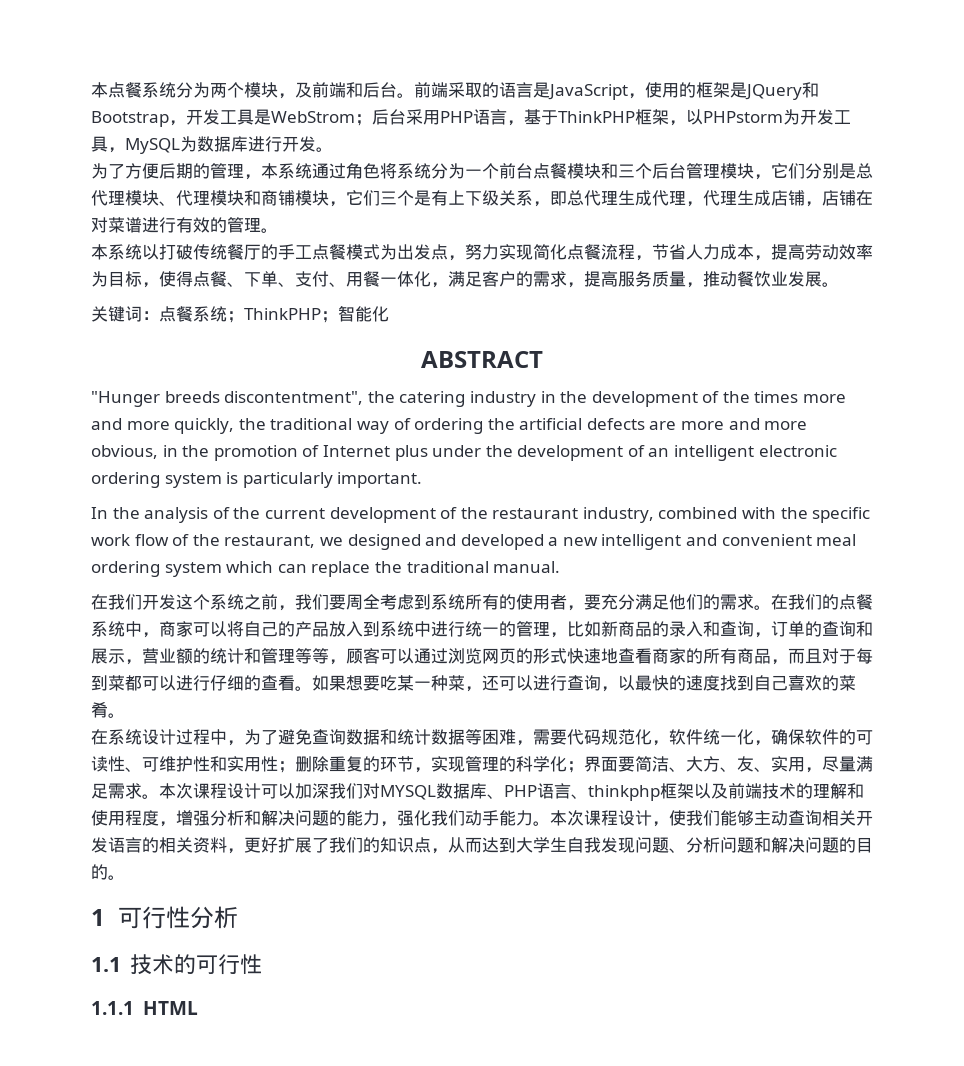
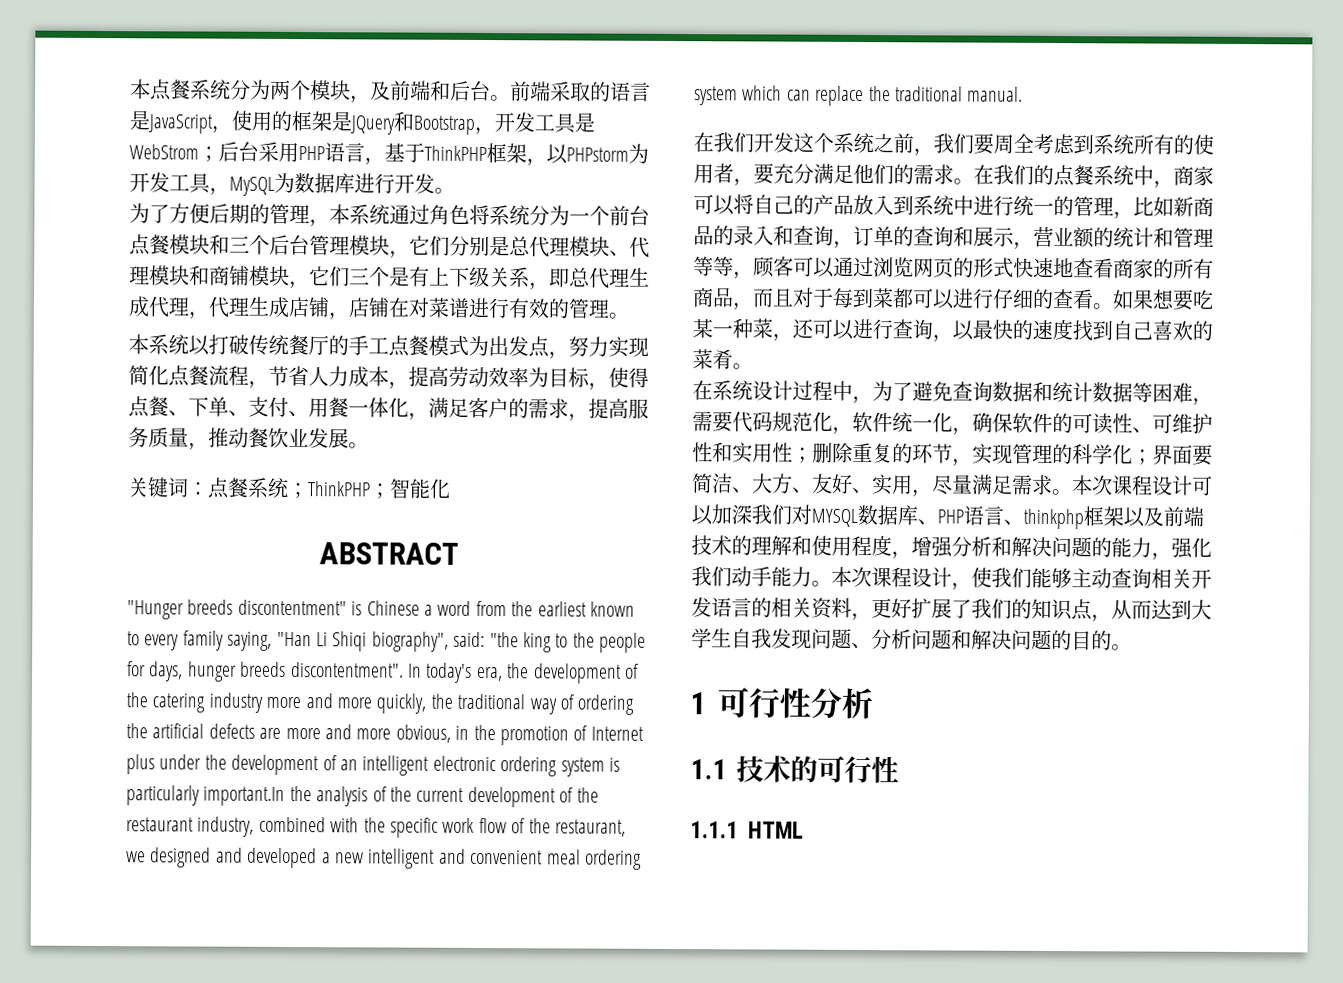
- "Hunger breeds discontentment", the catering industry in the development of the times more and more quickly, the traditional way of ordering the artificial defects are more and more obvious, in the promotion of Internet plus under the development of an intelligent electronic ordering system is particularly important.
- In the analysis of the current development of the restaurant industry, combined with the specific work flow of the restaurant, we designed and developed a new intelligent and convenient meal ordering system which can replace the traditional manual.
+ "Hunger breeds discontentment" is Chinese a word from the earliest known to every family saying, "Han Li Shiqi biography", said: "the king to the people for days, hunger breeds discontentment". In today's era, the development of the catering industry more and more quickly, the traditional way of ordering the artificial defects are more and more obvious, in the promotion of Internet plus under the development of an intelligent electronic ordering system is particularly important.In the analysis of the current development of the restaurant industry, combined with the specific work flow of the restaurant, we designed and developed a new intelligent and convenient meal ordering system which can replace the traditional manual.
- 在系统设计过程中，为了避免查询数据和统计数据等困难，需要代码规范化，软件统一化，确保软件的可读性、可维护性和实用性；删除重复的环节，实现管理的科学化；界面要简洁、大方、友、实用，尽量满足需求。
+ 在系统设计过程中，为了避免查询数据和统计数据等困难，需要代码规范化，软件统一化，确保软件的可读性、可维护性和实用性；删除重复的环节，实现管理的科学化；界面要简洁、大方、友好、实用，尽量满足需求。

